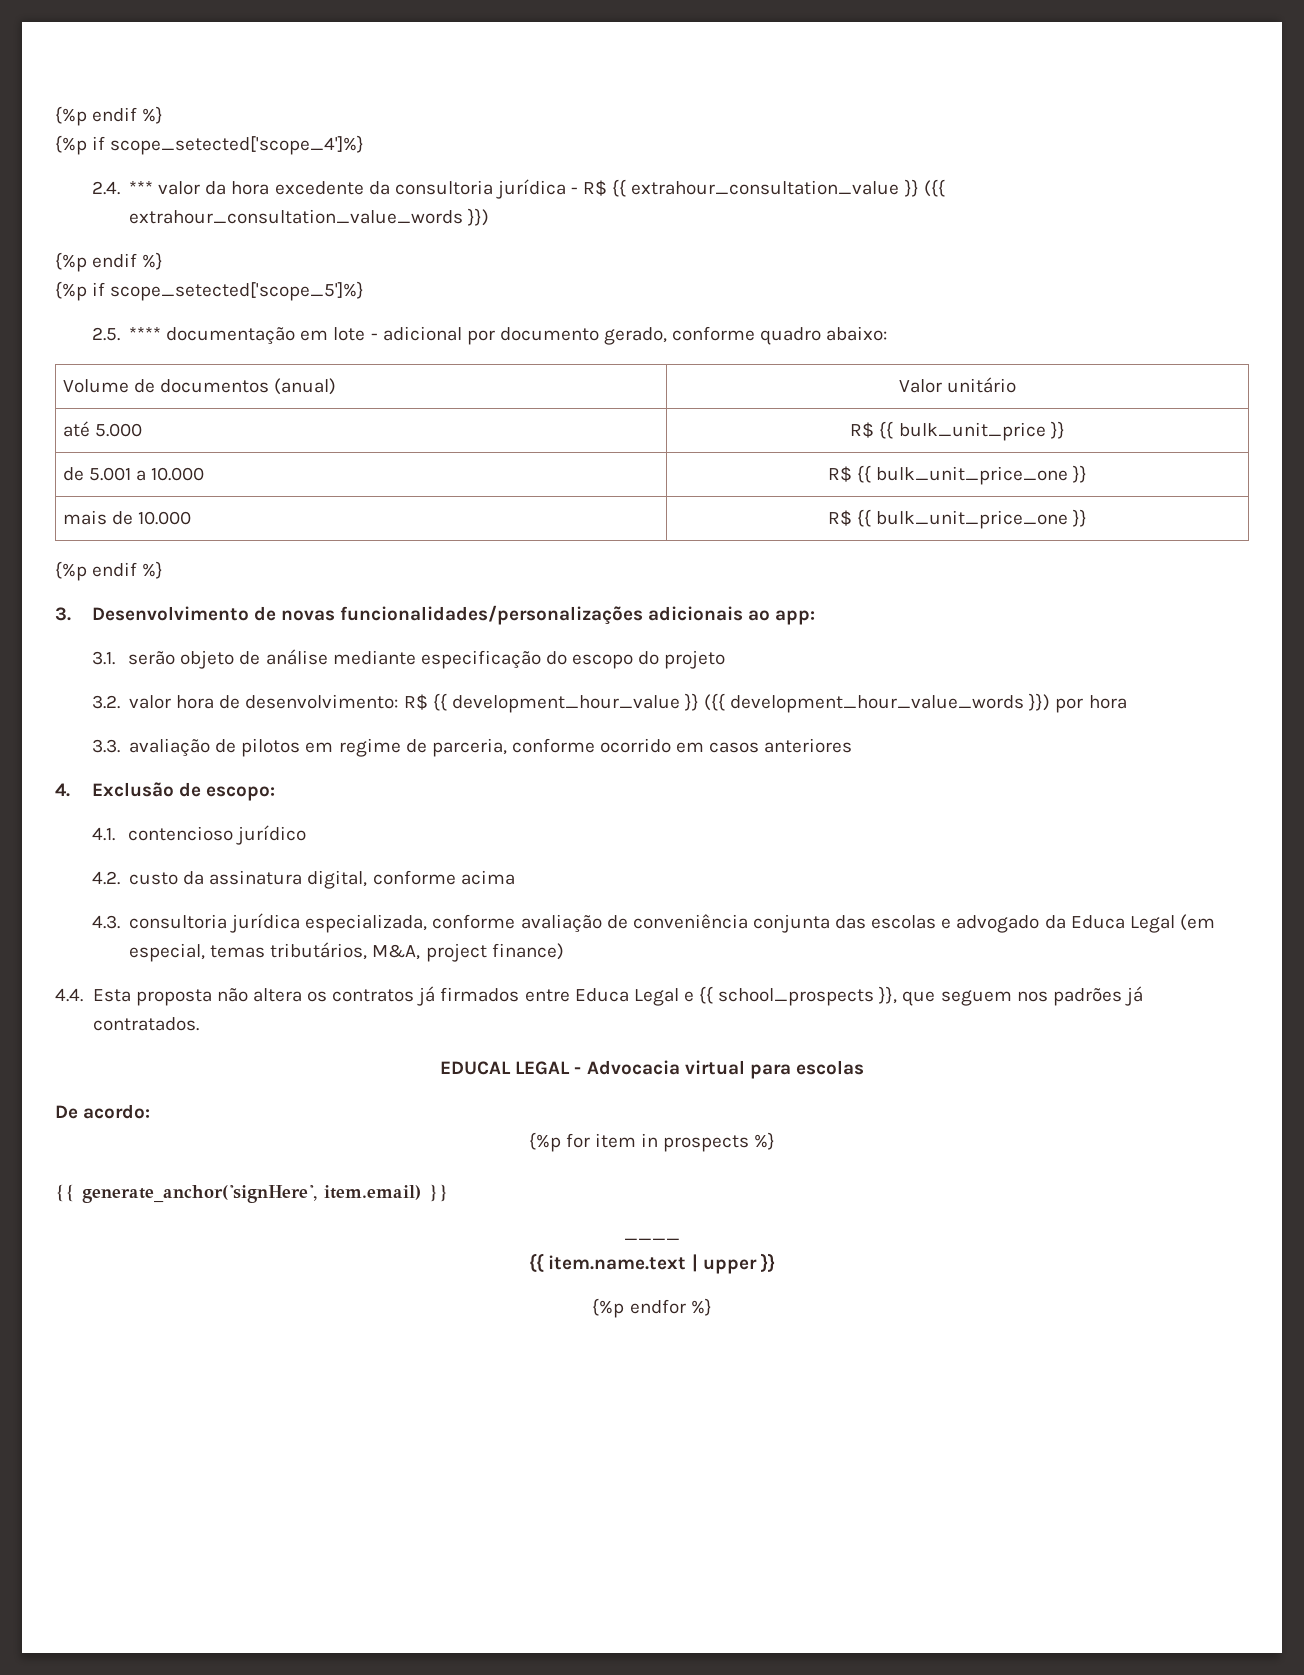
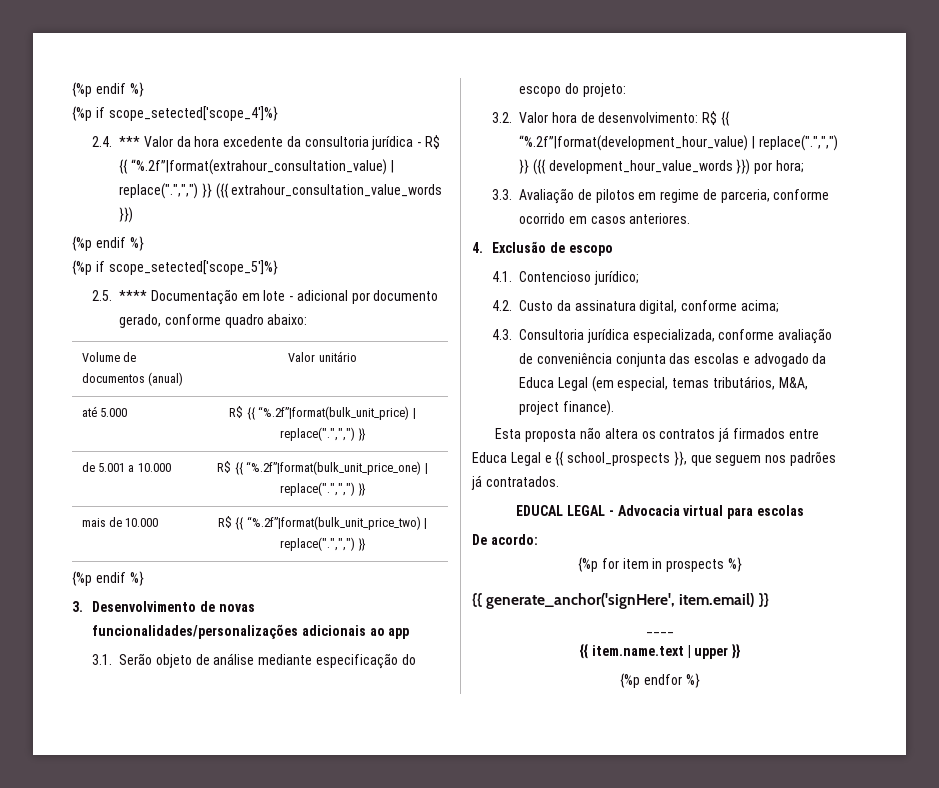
- 2.4. *** valor da hora excedente da consultoria jurídica - R$ {{ extrahour_consultation_value }} ({{ extrahour_consultation_value_words }})
+ 2.4. *** Valor da hora excedente da consultoria jurídica - R$ {{ “%.2f”|format(extrahour_consultation_value) | replace(".",",") }} ({{ extrahour_consultation_value_words }})
- 2.5. **** documentação em lote - adicional por documento gerado, conforme quadro abaixo:
+ 2.5. **** Documentação em lote - adicional por documento gerado, conforme quadro abaixo:
- até 5.000 | R$ {{ bulk_unit_price }}
+ até 5.000 | R$ {{ “%.2f”|format(bulk_unit_price) | replace(".",",") }}
- de 5.001 a 10.000 | R$ {{ bulk_unit_price_one }}
+ de 5.001 a 10.000 | R$ {{ “%.2f”|format(bulk_unit_price_one) | replace(".",",") }}
- mais de 10.000 | R$ {{ bulk_unit_price_one }}
+ mais de 10.000 | R$ {{ “%.2f”|format(bulk_unit_price_two) | replace(".",",") }}
- 3. Desenvolvimento de novas funcionalidades/personalizações adicionais ao app:
+ 3. Desenvolvimento de novas funcionalidades/personalizações adicionais ao app
- 3.1. serão objeto de análise mediante especificação do escopo do projeto
+ 3.1. Serão objeto de análise mediante especificação do escopo do projeto:
- 3.2. valor hora de desenvolvimento: R$ {{ development_hour_value }} ({{ development_hour_value_words }}) por hora
+ 3.2. Valor hora de desenvolvimento: R$ {{ “%.2f”|format(development_hour_value) | replace(".",",") }} ({{ development_hour_value_words }}) por hora;
- 3.3. avaliação de pilotos em regime de parceria, conforme ocorrido em casos anteriores
+ 3.3. Avaliação de pilotos em regime de parceria, conforme ocorrido em casos anteriores.
- 4. Exclusão de escopo:
+ 4. Exclusão de escopo
- 4.1. contencioso jurídico
+ 4.1. Contencioso jurídico;
- 4.2. custo da assinatura digital, conforme acima
+ 4.2. Custo da assinatura digital, conforme acima;
- 4.3. consultoria jurídica especializada, conforme avaliação de conveniência conjunta das escolas e advogado da Educa Legal (em especial, temas tributários, M&A, project finance)
- 4.4. Esta proposta não altera os contratos já firmados entre Educa Legal e {{ school_prospects }}, que seguem nos padrões já contratados.
+ 4.3. Consultoria jurídica especializada, conforme avaliação de conveniência conjunta das escolas e advogado da Educa Legal (em especial, temas tributários, M&A, project finance).
+ Esta proposta não altera os contratos já firmados entre Educa Legal e {{ school_prospects }}, que seguem nos padrões já contratados.

